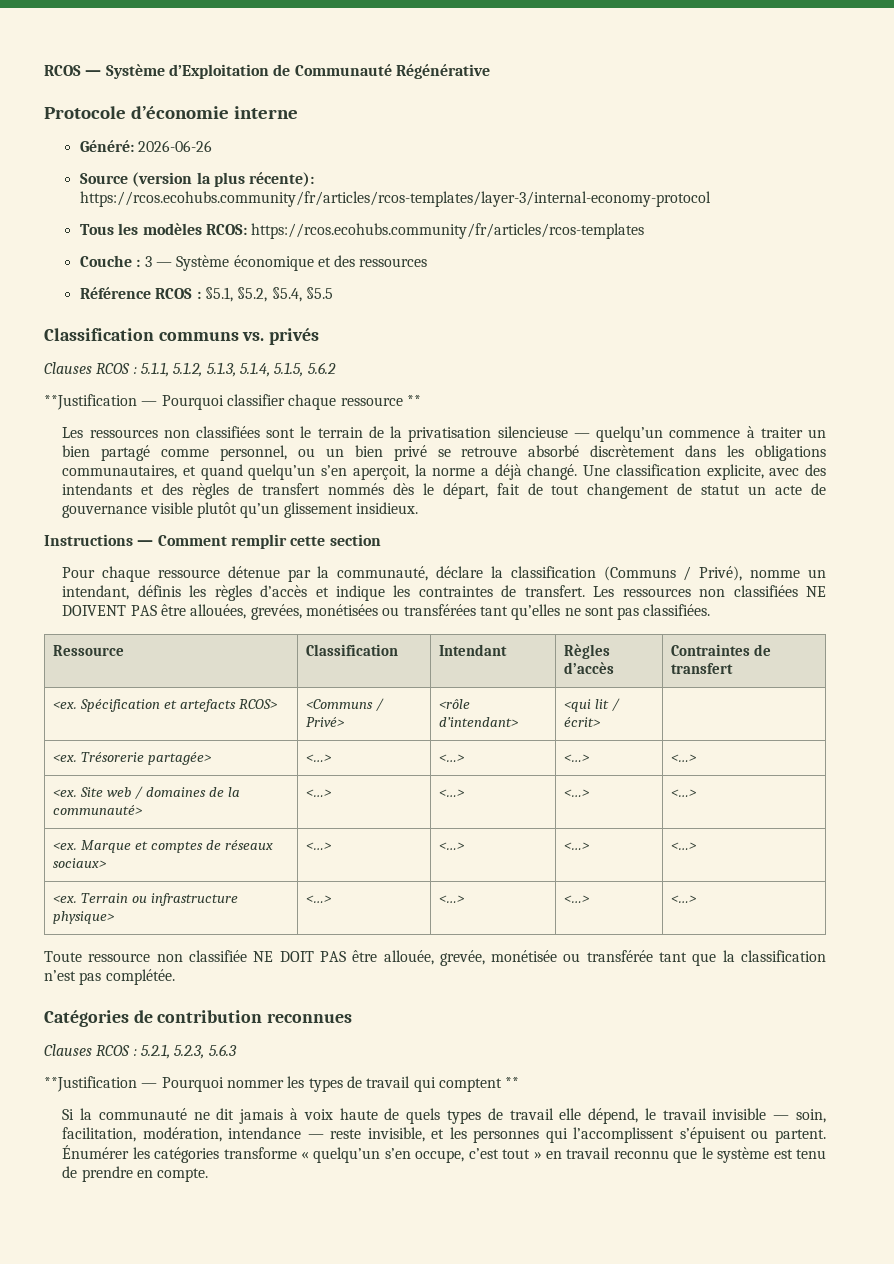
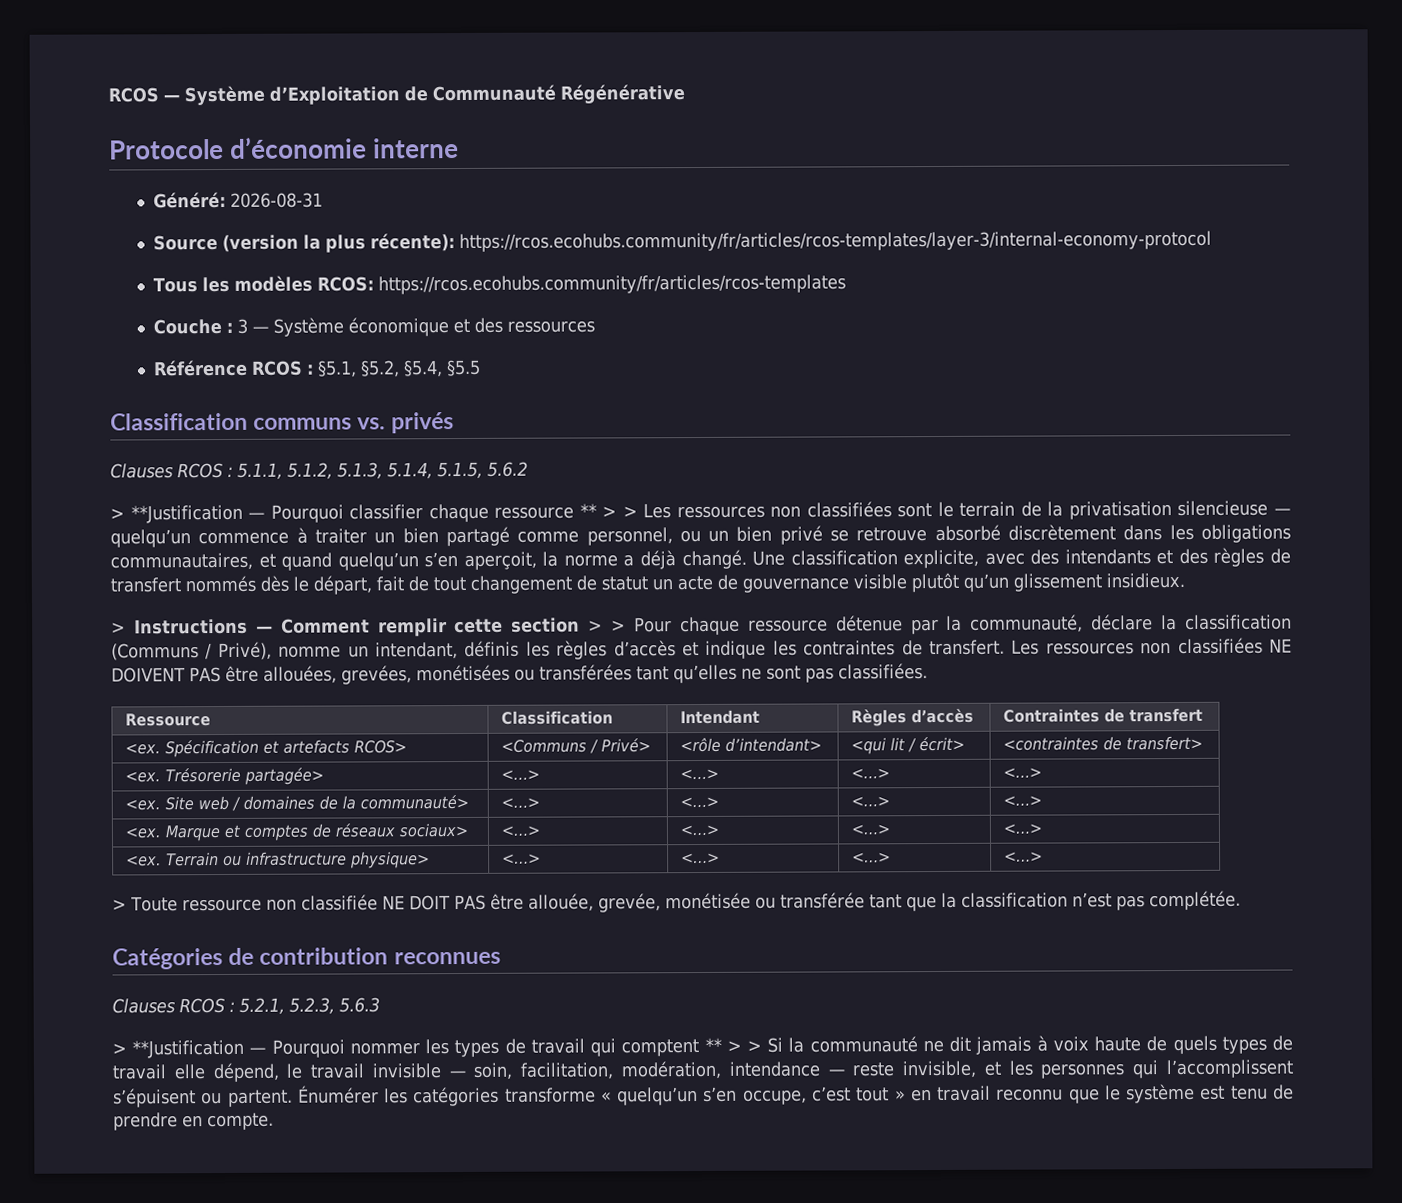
- Généré: 2026-06-26
+ Généré: 2026-08-31
- **Justification — Pourquoi classifier chaque ressource **
- Les ressources non classifiées sont le terrain de la privatisation silencieuse — quelqu’un commence à traiter un bien partagé comme personnel, ou un bien privé se retrouve absorbé discrètement dans les obligations communautaires, et quand quelqu’un s’en aperçoit, la norme a déjà changé.
+ > **Justification — Pourquoi classifier chaque ressource ** > > Les ressources non classifiées sont le terrain de la privatisation silencieuse — quelqu’un commence à traiter un bien partagé comme personnel, ou un bien privé se retrouve absorbé discrètement dans les obligations communautaires, et quand quelqu’un s’en aperçoit, la norme a déjà changé.
- Instructions — Comment remplir cette section
- Pour chaque ressource détenue par la communauté, déclare la classification (Communs / Privé), nomme un intendant, définis les règles d’accès et indique les contraintes de transfert.
+ > Instructions — Comment remplir cette section > > Pour chaque ressource détenue par la communauté, déclare la classification (Communs / Privé), nomme un intendant, définis les règles d’accès et indique les contraintes de transfert.
- <ex. Spécification et artefacts RCOS> | <Communs / Privé> | <rôle d’intendant> | <qui lit / écrit> |
+ <ex. Spécification et artefacts RCOS> | <Communs / Privé> | <rôle d’intendant> | <qui lit / écrit> | <contraintes de transfert>
- Toute ressource non classifiée NE DOIT PAS être allouée, grevée, monétisée ou transférée tant que la classification n’est pas complétée.
+ > Toute ressource non classifiée NE DOIT PAS être allouée, grevée, monétisée ou transférée tant que la classification n’est pas complétée.
- **Justification — Pourquoi nommer les types de travail qui comptent **
- Si la communauté ne dit jamais à voix haute de quels types de travail elle dépend, le travail invisible — soin, facilitation, modération, intendance — reste invisible, et les personnes qui l’accomplissent s’épuisent ou partent.
+ > **Justification — Pourquoi nommer les types de travail qui comptent ** > > Si la communauté ne dit jamais à voix haute de quels types de travail elle dépend, le travail invisible — soin, facilitation, modération, intendance — reste invisible, et les personnes qui l’accomplissent s’épuisent ou partent.

